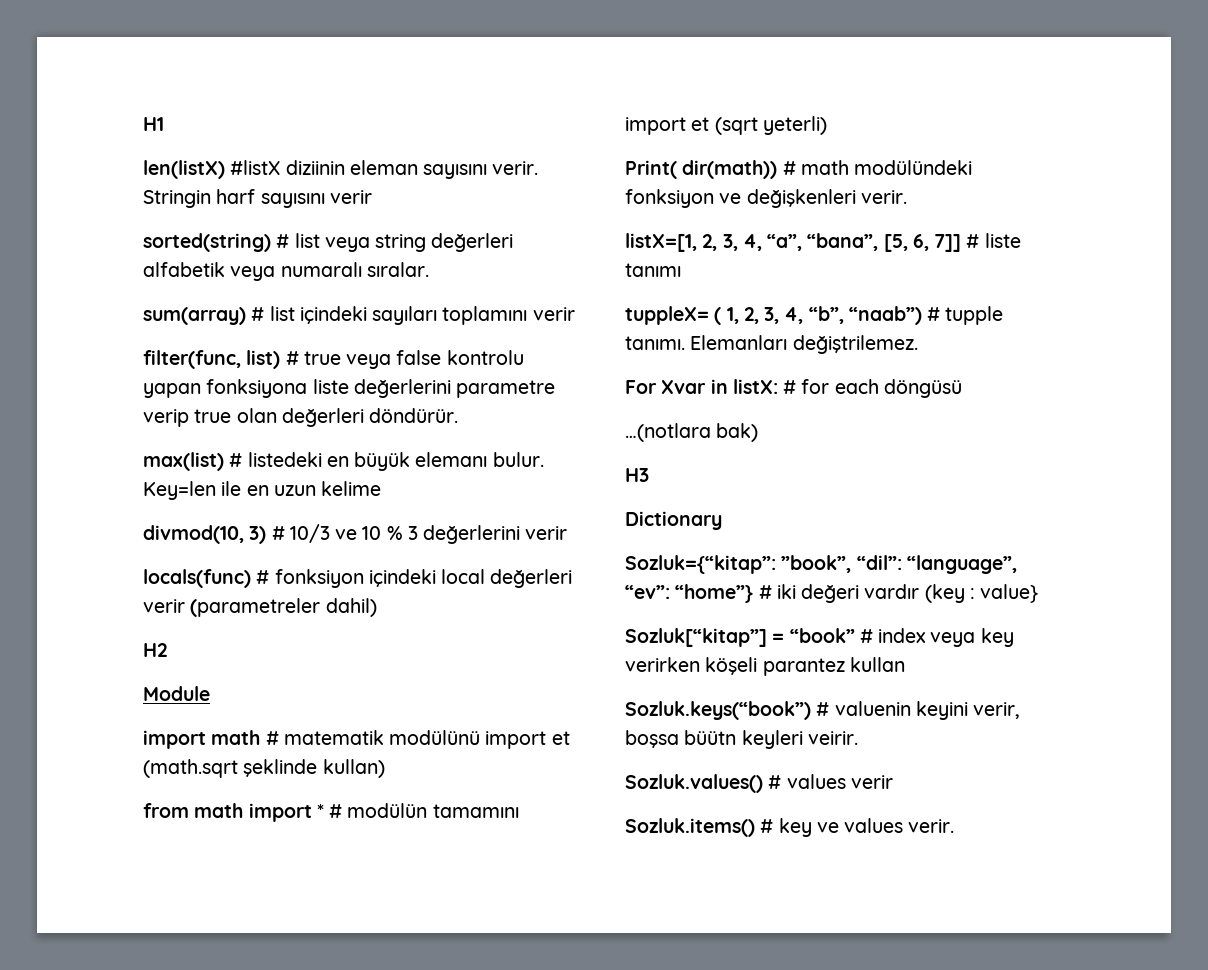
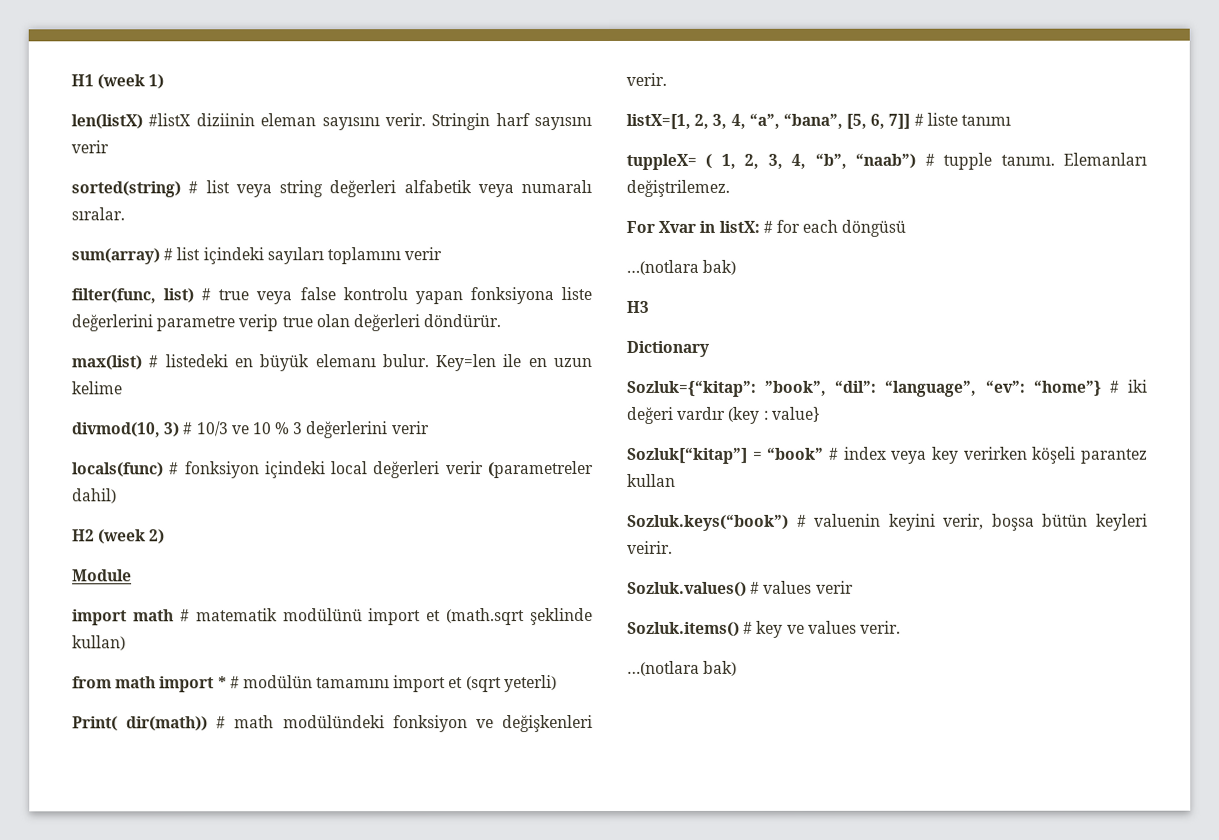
- H1
+ H1 (week 1)
- H2
+ H2 (week 2)
- Sozluk.keys(“book”) # valuenin keyini verir, boşsa büütn keyleri veirir.
+ Sozluk.keys(“book”) # valuenin keyini verir, boşsa bütün keyleri veirir.
  Sozluk.items() # key ve values verir.
+ …(notlara bak)

